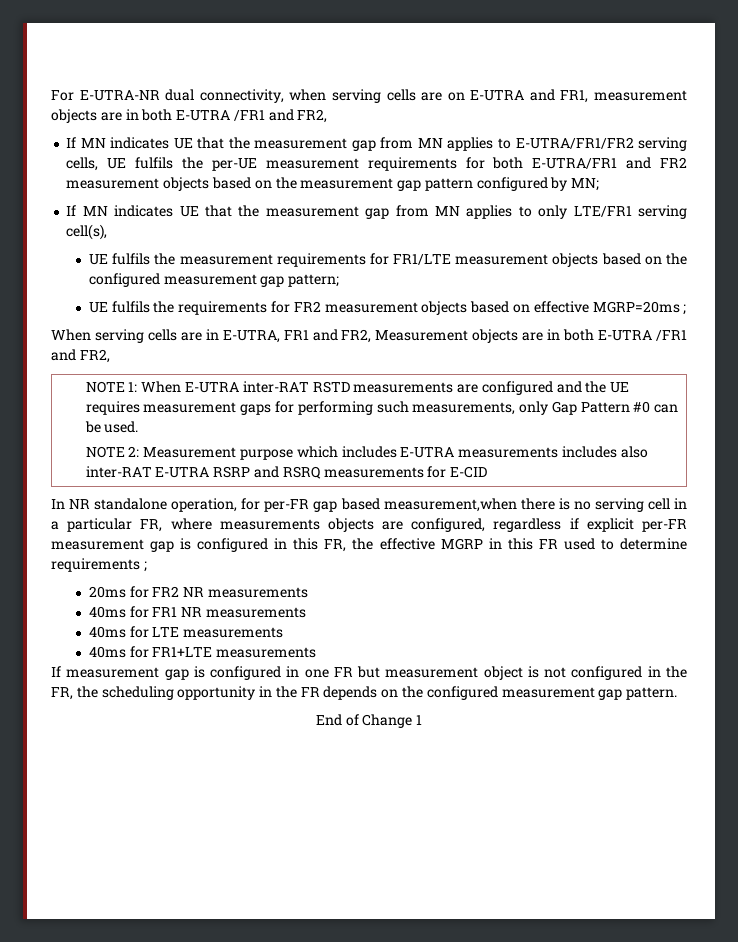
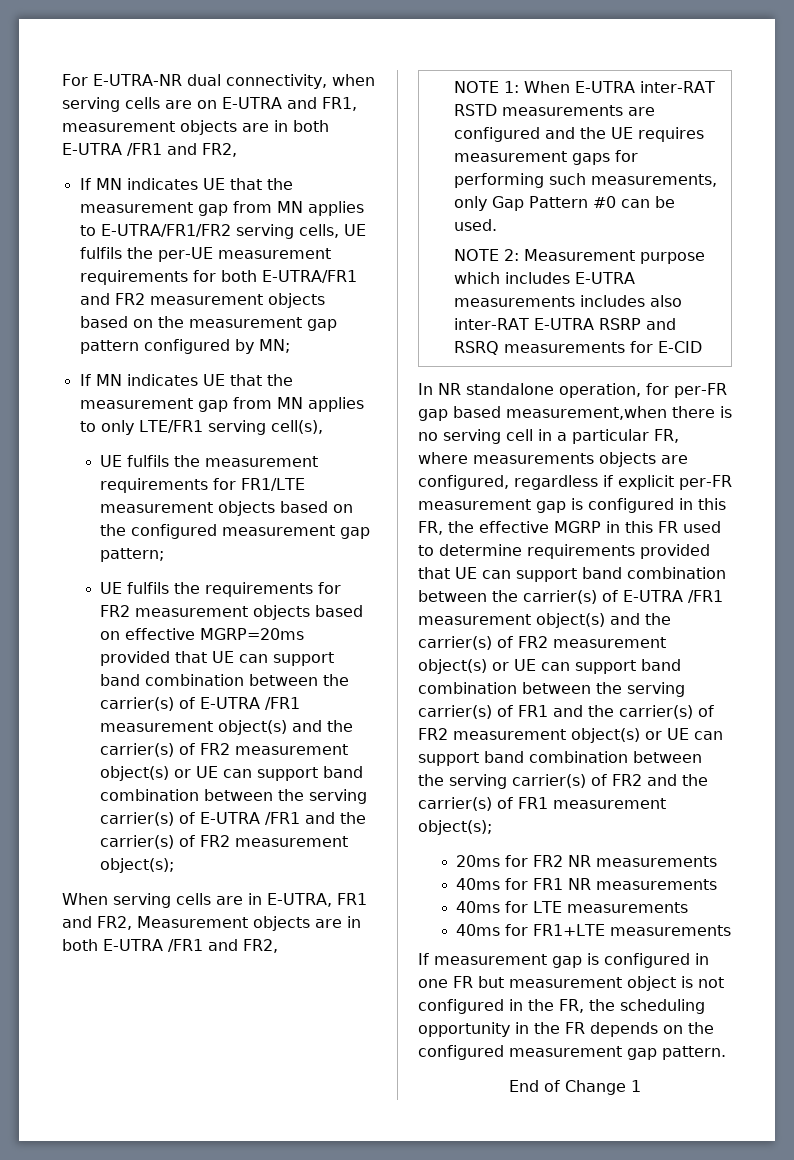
- UE fulfils the requirements for FR2 measurement objects based on effective MGRP=20ms ;
+ UE fulfils the requirements for FR2 measurement objects based on effective MGRP=20ms provided that UE can support band combination between the carrier(s) of E-UTRA /FR1 measurement object(s) and the carrier(s) of FR2 measurement object(s) or UE can support band combination between the serving carrier(s) of E-UTRA /FR1 and the carrier(s) of FR2 measurement object(s);
- In NR standalone operation, for per-FR gap based measurement,when there is no serving cell in a particular FR, where measurements objects are configured, regardless if explicit per-FR measurement gap is configured in this FR, the effective MGRP in this FR used to determine requirements ;
+ In NR standalone operation, for per-FR gap based measurement,when there is no serving cell in a particular FR, where measurements objects are configured, regardless if explicit per-FR measurement gap is configured in this FR, the effective MGRP in this FR used to determine requirements provided that UE can support band combination between the carrier(s) of E-UTRA /FR1 measurement object(s) and the carrier(s) of FR2 measurement object(s) or UE can support band combination between the serving carrier(s) of FR1 and the carrier(s) of FR2 measurement object(s) or UE can support band combination between the serving carrier(s) of FR2 and the carrier(s) of FR1 measurement object(s);

